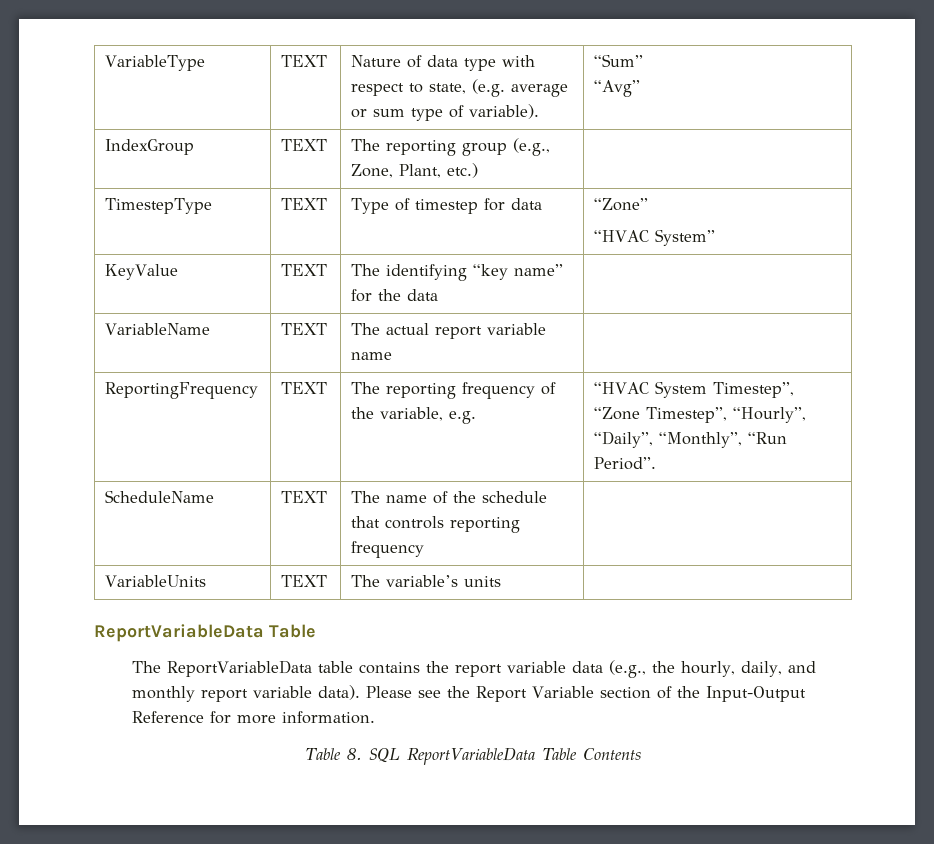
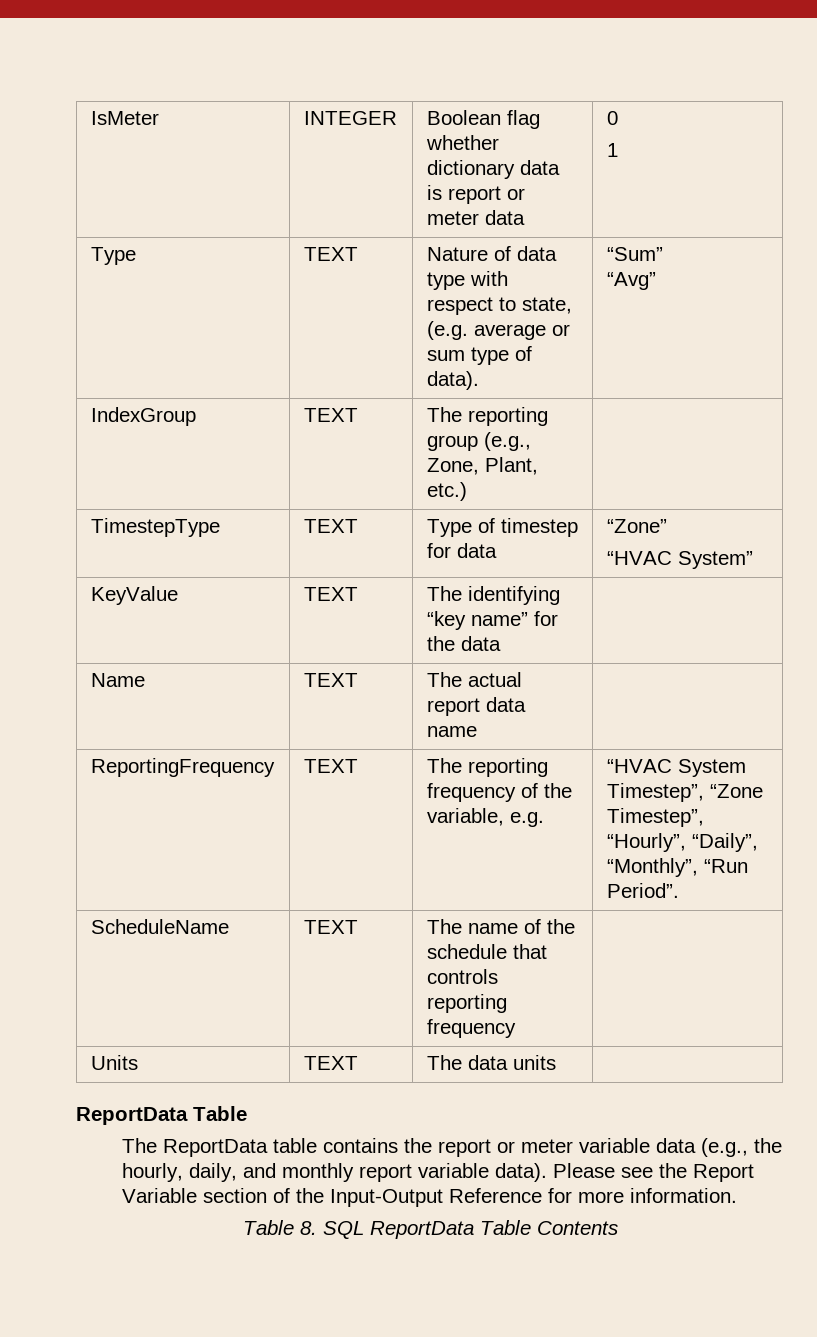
- VariableType | TEXT | Nature of data type with respect to state, (e.g. average or sum type of variable). | “Sum”
+ IsMeter | INTEGER | Boolean flag whether dictionary data is report or meter data | 0
+ 1
+ Type | TEXT | Nature of data type with respect to state, (e.g. average or sum type of data). | “Sum”
- VariableName | TEXT | The actual report variable name |
+ Name | TEXT | The actual report data name |
- VariableUnits | TEXT | The variable’s units |
- ReportVariableData Table
+ Units | TEXT | The data units |
+ ReportData Table
- The ReportVariableData table contains the report variable data (e.g., the hourly, daily, and monthly report variable data).
+ The ReportData table contains the report or meter variable data (e.g., the hourly, daily, and monthly report variable data).
- Table 8. SQL ReportVariableData Table Contents
+ Table 8. SQL ReportData Table Contents

